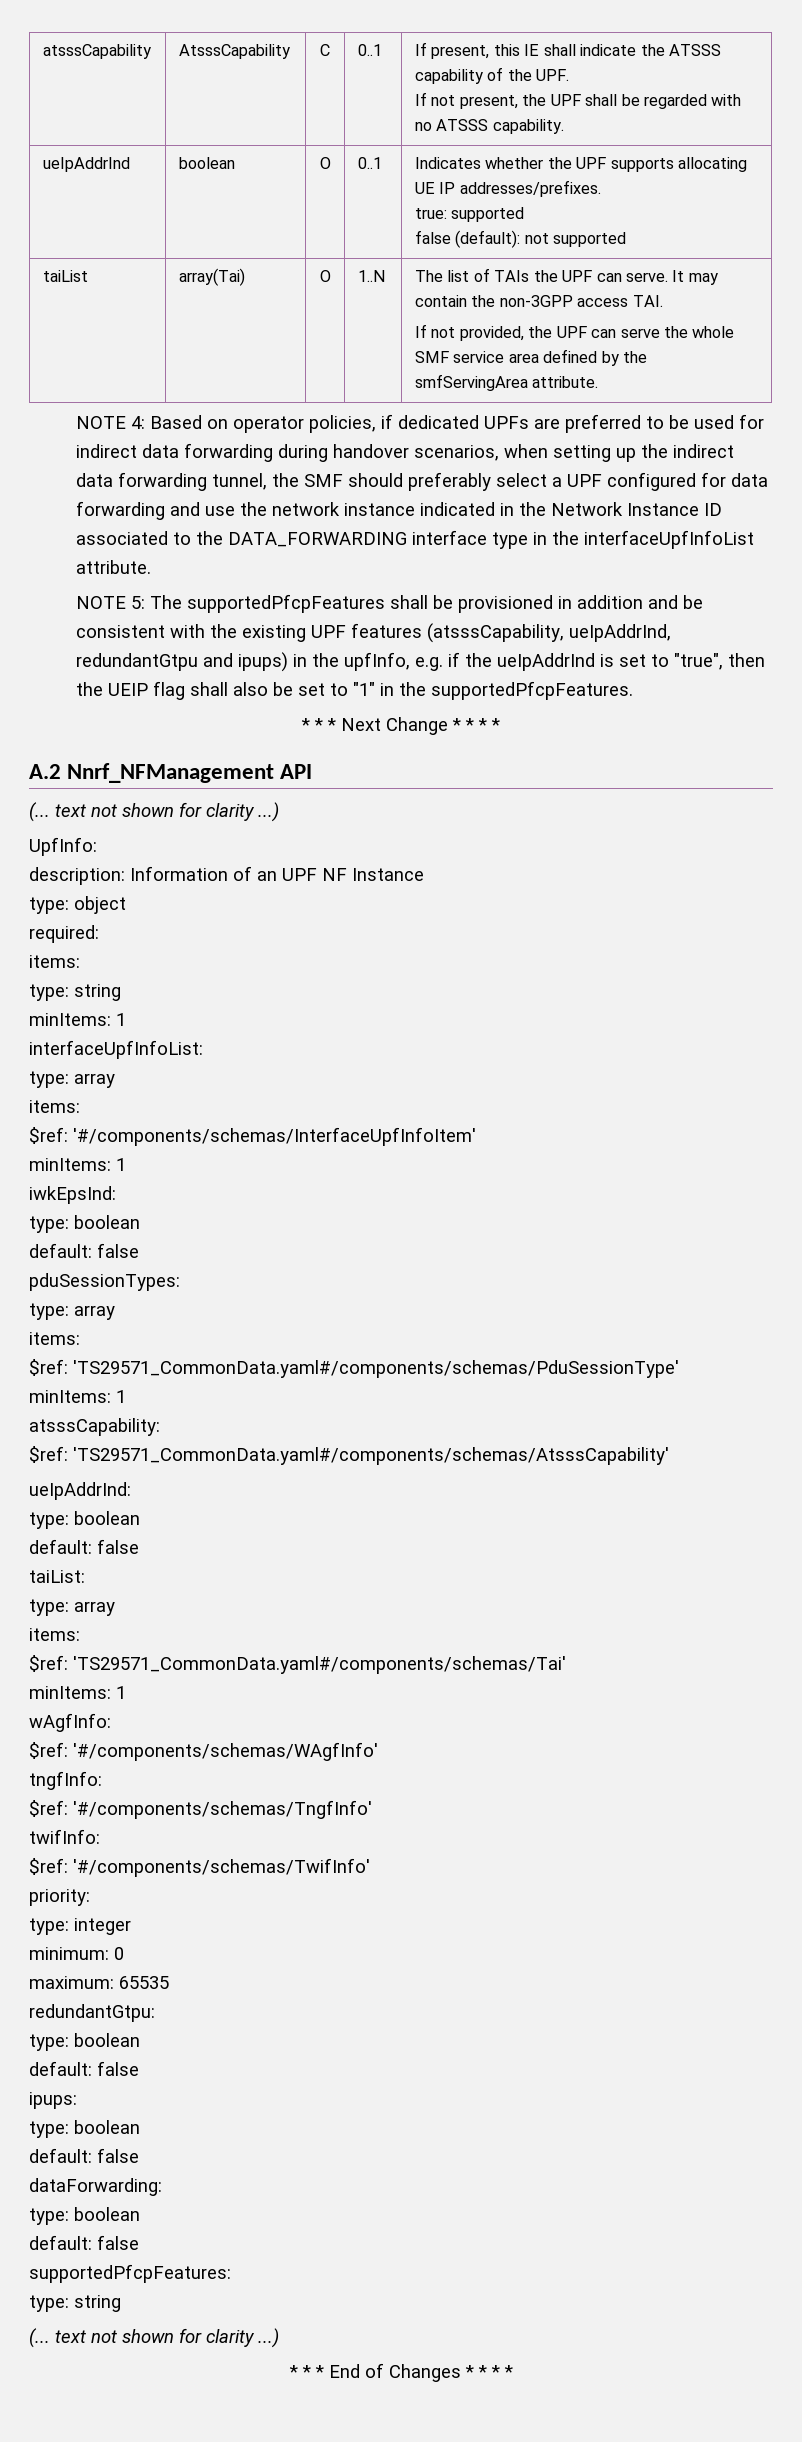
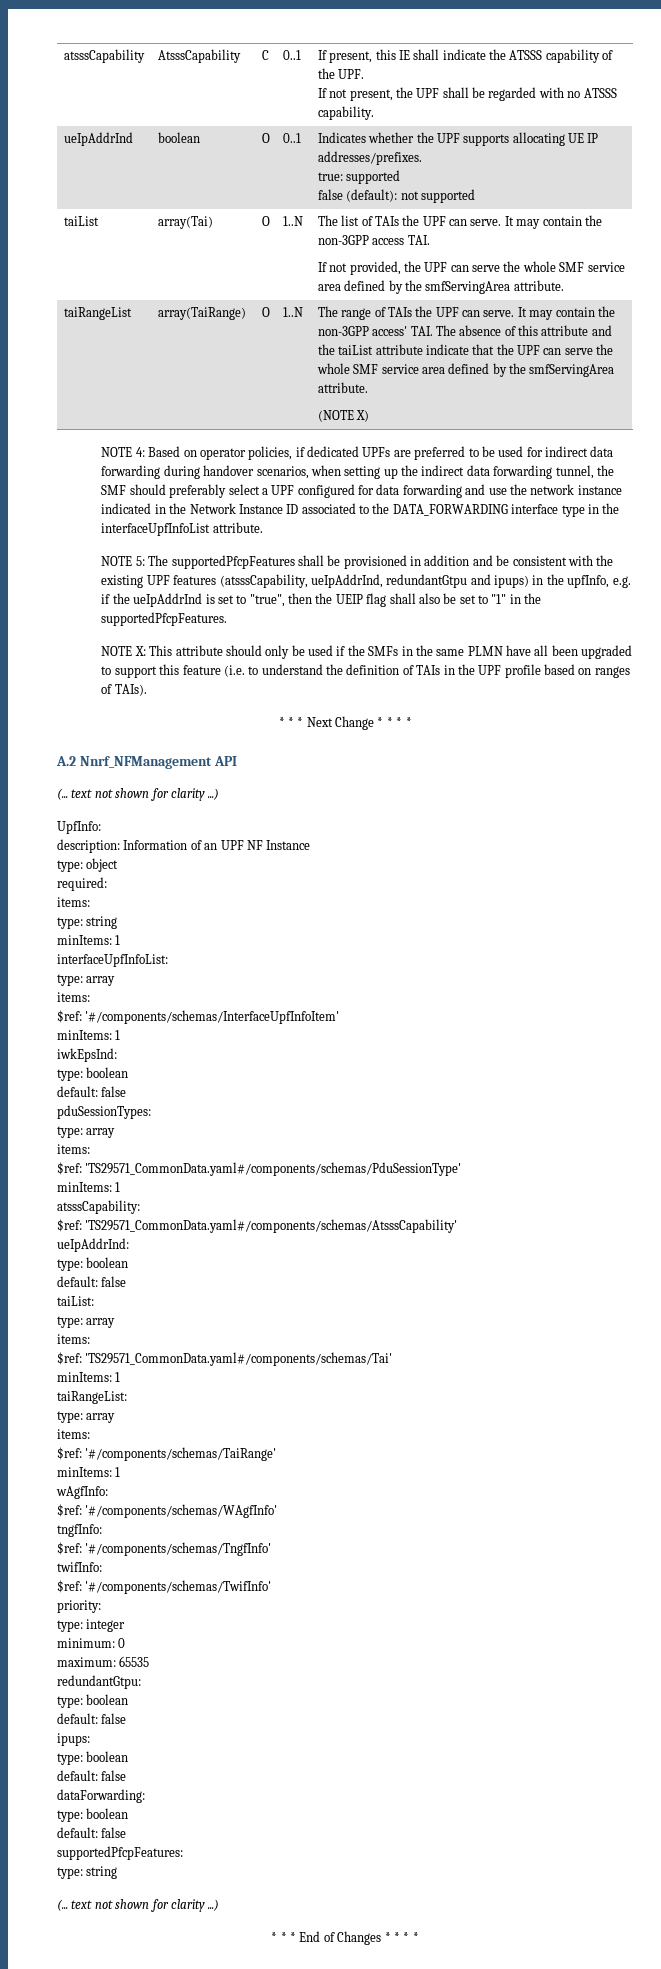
+ taiRangeList | array(TaiRange) | O | 1..N | The range of TAIs the UPF can serve. It may contain the non-3GPP access' TAI. The absence of this attribute and the taiList attribute indicate that the UPF can serve the whole SMF service area defined by the smfServingArea attribute.
+ (NOTE X)
+ NOTE X: This attribute should only be used if the SMFs in the same PLMN have all been upgraded to support this feature (i.e. to understand the definition of TAIs in the UPF profile based on ranges of TAIs).
+ taiRangeList:
+ type: array
+ items:
+ $ref: '#/components/schemas/TaiRange'
+ minItems: 1

